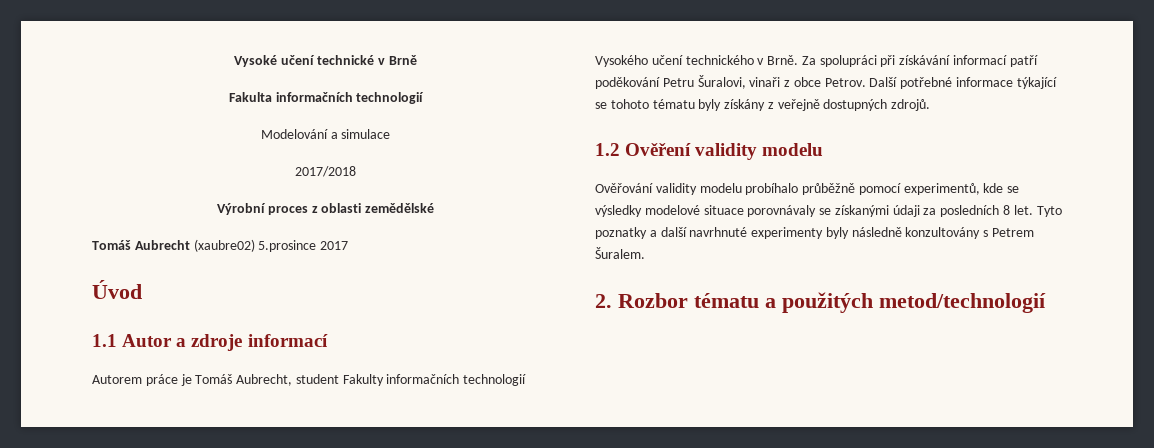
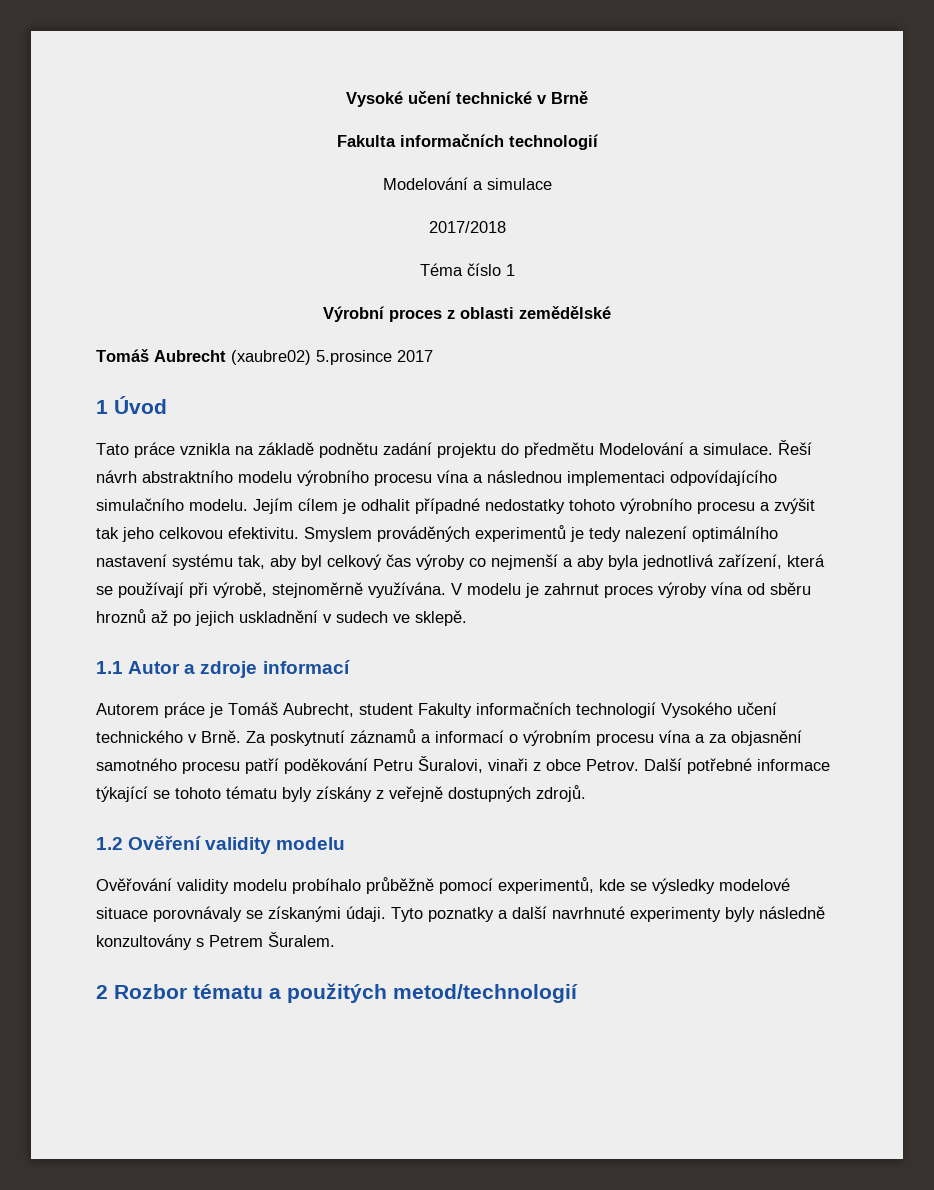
+ Téma číslo 1
- Úvod
+ 1 Úvod
+ Tato práce vznikla na základě podnětu zadání projektu do předmětu Modelování a simulace. Řeší návrh abstraktního modelu výrobního procesu vína a následnou implementaci odpovídajícího simulačního modelu. Jejím cílem je odhalit případné nedostatky tohoto výrobního procesu a zvýšit tak jeho celkovou efektivitu. Smyslem prováděných experimentů je tedy nalezení optimálního nastavení systému tak, aby byl celkový čas výroby co nejmenší a aby byla jednotlivá zařízení, která se používají při výrobě, stejnoměrně využívána. V modelu je zahrnut proces výroby vína od sběru hroznů až po jejich uskladnění v sudech ve sklepě.
- Za spolupráci při získávání informací patří poděkování Petru Šuralovi, vinaři z obce Petrov.
+ Za poskytnutí záznamů a informací o výrobním procesu vína a za objasnění samotného procesu patří poděkování Petru Šuralovi, vinaři z obce Petrov.
- Ověřování validity modelu probíhalo průběžně pomocí experimentů, kde se výsledky modelové situace porovnávaly se získanými údaji za posledních 8 let.
+ Ověřování validity modelu probíhalo průběžně pomocí experimentů, kde se výsledky modelové situace porovnávaly se získanými údaji.
- 2. Rozbor tématu a použitých metod/technologií
+ 2 Rozbor tématu a použitých metod/technologií

